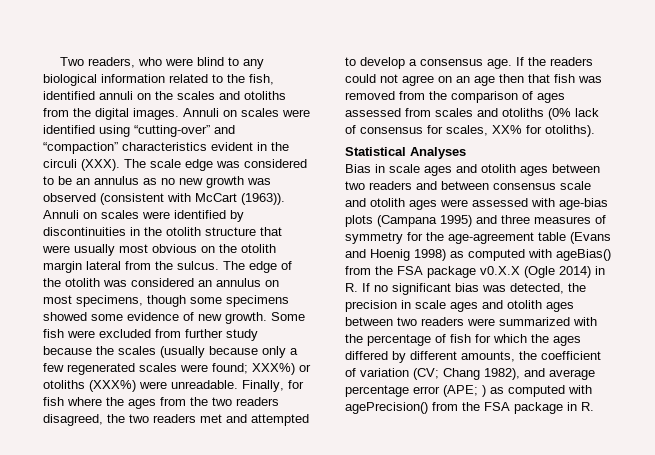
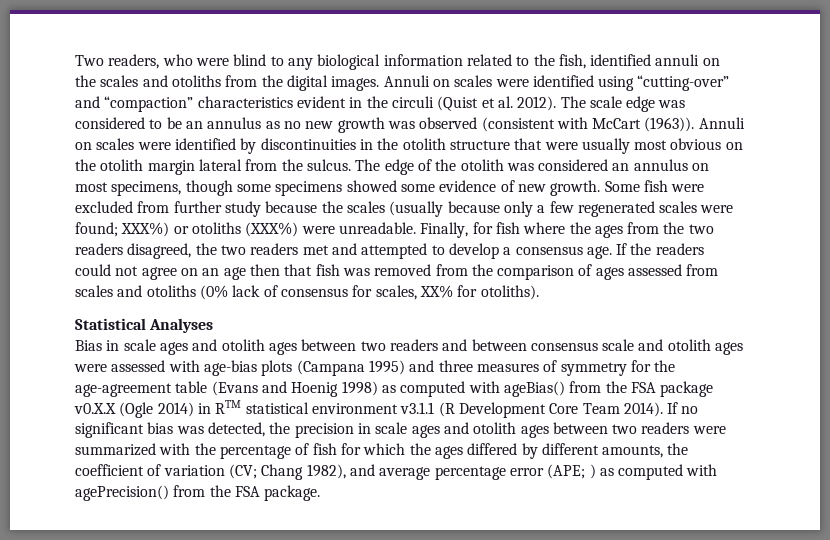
- Annuli on scales were identified using “cutting-over” and “compaction” characteristics evident in the circuli (XXX).
+ Annuli on scales were identified using “cutting-over” and “compaction” characteristics evident in the circuli (Quist et al. 2012).
- Bias in scale ages and otolith ages between two readers and between consensus scale and otolith ages were assessed with age-bias plots (Campana 1995) and three measures of symmetry for the age-agreement table (Evans and Hoenig 1998) as computed with ageBias() from the FSA package v0.X.X (Ogle 2014) in R. If no significant bias was detected, the precision in scale ages and otolith ages between two readers were summarized with the percentage of fish for which the ages differed by different amounts, the coefficient of variation (CV;
+ Bias in scale ages and otolith ages between two readers and between consensus scale and otolith ages were assessed with age-bias plots (Campana 1995) and three measures of symmetry for the age-agreement table (Evans and Hoenig 1998) as computed with ageBias() from the FSA package v0.X.X (Ogle 2014) in RTM statistical environment v3.1.1 (R Development Core Team 2014). If no significant bias was detected, the precision in scale ages and otolith ages between two readers were summarized with the percentage of fish for which the ages differed by different amounts, the coefficient of variation (CV;
- ) as computed with agePrecision() from the FSA package in R.
+ ) as computed with agePrecision() from the FSA package.

